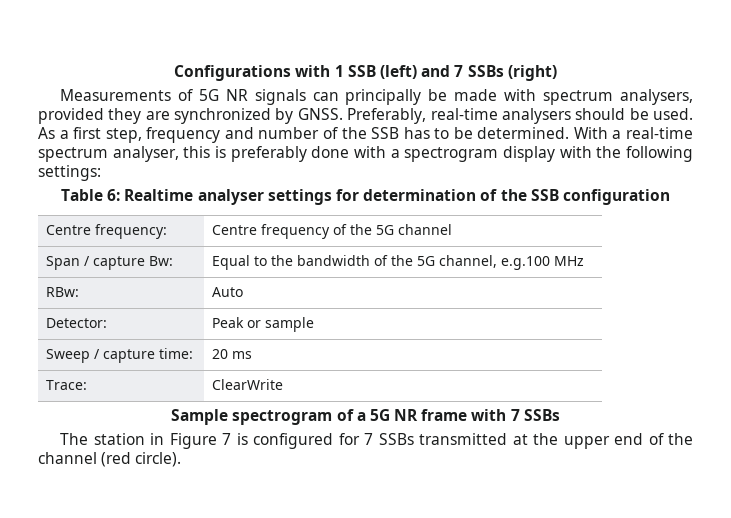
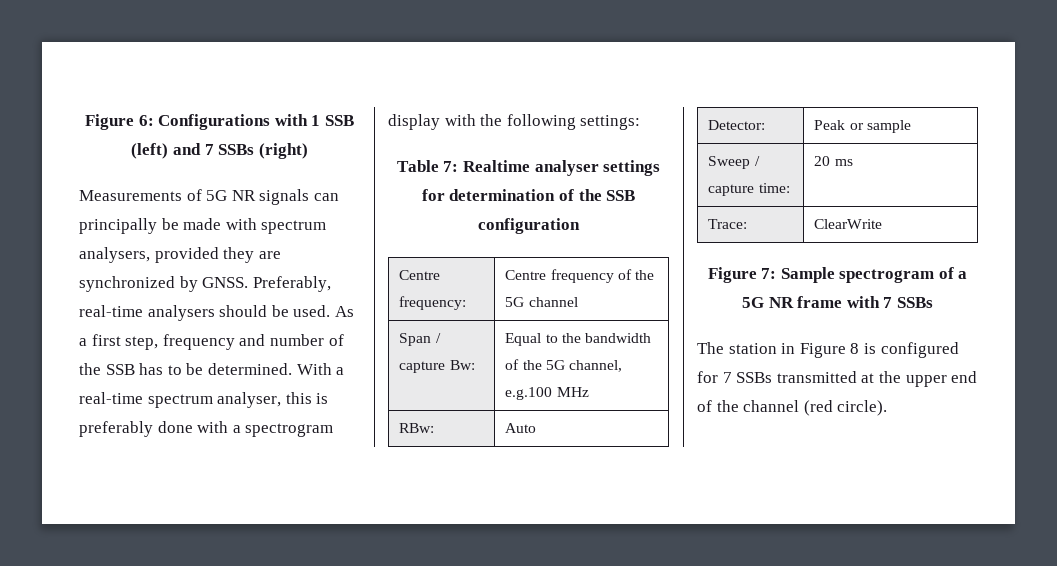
- Configurations with 1 SSB (left) and 7 SSBs (right)
+ Figure 6: Configurations with 1 SSB (left) and 7 SSBs (right)
- Table 6: Realtime analyser settings for determination of the SSB configuration
+ Table 7: Realtime analyser settings for determination of the SSB configuration
- Sample spectrogram of a 5G NR frame with 7 SSBs
+ Figure 7: Sample spectrogram of a 5G NR frame with 7 SSBs
- The station in Figure 7 is configured for 7 SSBs transmitted at the upper end of the channel (red circle).
+ The station in Figure 8 is configured for 7 SSBs transmitted at the upper end of the channel (red circle).

